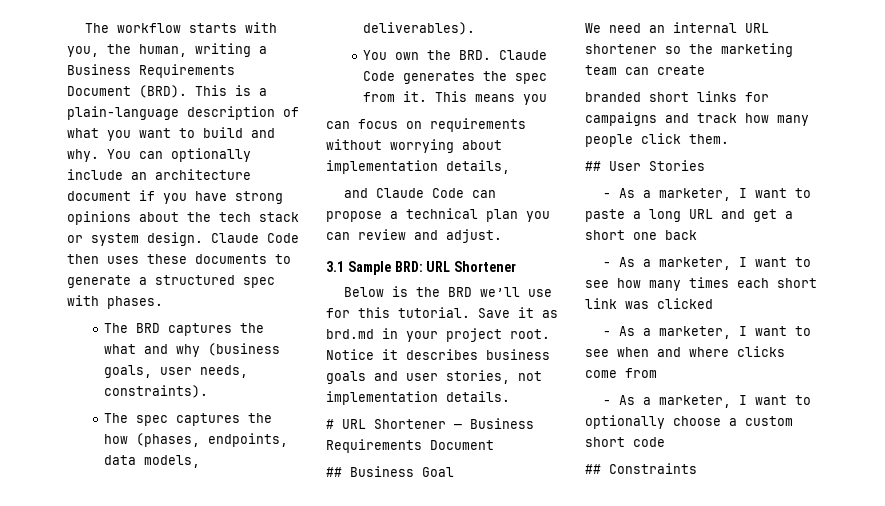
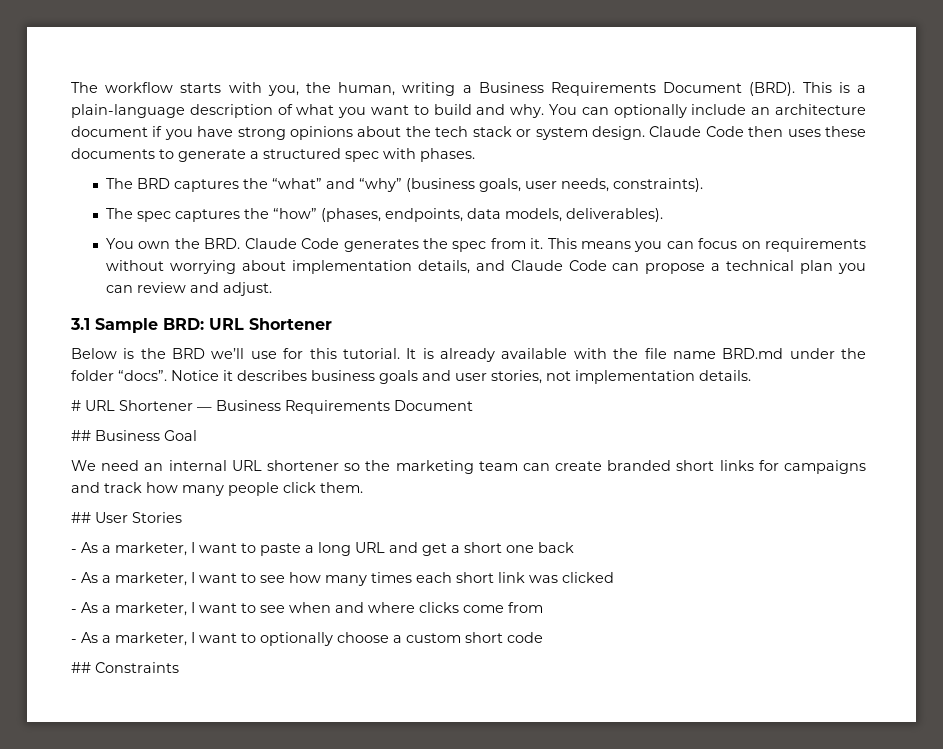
- The BRD captures the what and why (business goals, user needs, constraints).
+ The BRD captures the “what” and “why” (business goals, user needs, constraints).
- The spec captures the how (phases, endpoints, data models, deliverables).
+ The spec captures the “how” (phases, endpoints, data models, deliverables).
- This means you
- can focus on requirements without worrying about implementation details,
- and Claude Code can propose a technical plan you can review and adjust.
+ This means you can focus on requirements without worrying about implementation details, and Claude Code can propose a technical plan you can review and adjust.
- Save it as brd.md in your project root.
+ It is already available with the file name BRD.md under the folder “docs”.
- We need an internal URL shortener so the marketing team can create
- branded short links for campaigns and track how many people click them.
+ We need an internal URL shortener so the marketing team can create branded short links for campaigns and track how many people click them.

